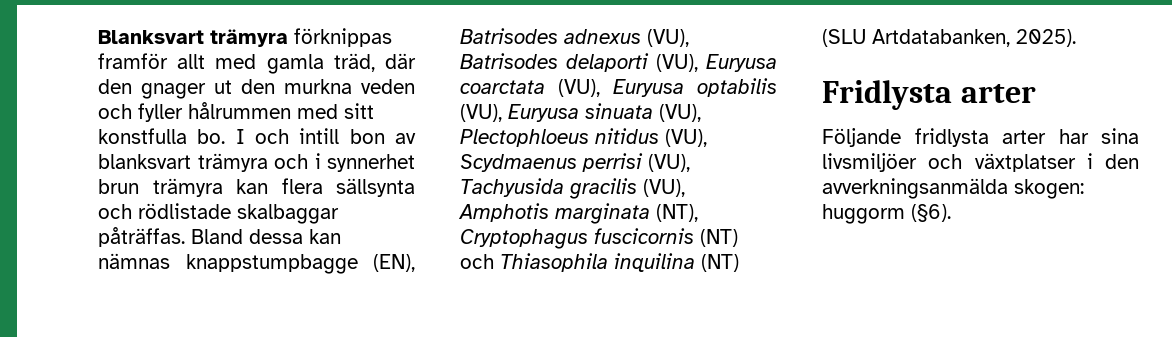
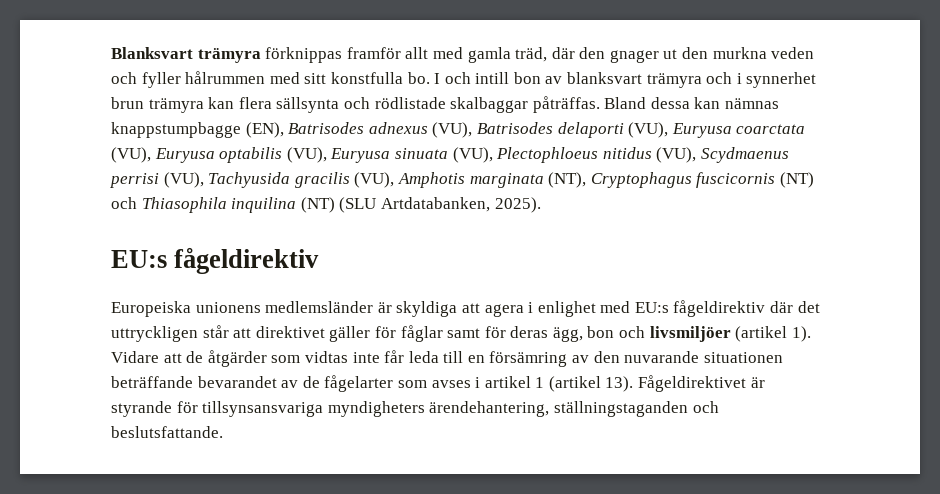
  Bland dessa kan nämnas knappstumpbagge (EN), Batrisodes adnexus (VU), Batrisodes delaporti (VU), Euryusa coarctata (VU), Euryusa optabilis (VU), Euryusa sinuata (VU), Plectophloeus nitidus (VU), Scydmaenus perrisi (VU), Tachyusida gracilis (VU), Amphotis marginata (NT), Cryptophagus fuscicornis (NT) och Thiasophila inquilina (NT) (SLU Artdatabanken, 2025).
- Fridlysta arter
- Följande fridlysta arter har sina livsmiljöer och växtplatser i den avverkningsanmälda skogen: huggorm (§6).
+ EU:s fågeldirektiv
+ Europeiska unionens medlemsländer är skyldiga att agera i enlighet med EU:s fågeldirektiv där det uttryckligen står att direktivet gäller för fåglar samt för deras ägg, bon och livsmiljöer (artikel 1). Vidare att de åtgärder som vidtas inte får leda till en försämring av den nuvarande situationen beträffande bevarandet av de fågelarter som avses i artikel 1 (artikel 13). Fågeldirektivet är styrande för tillsynsansvariga myndigheters ärendehantering, ställningstaganden och beslutsfattande.

